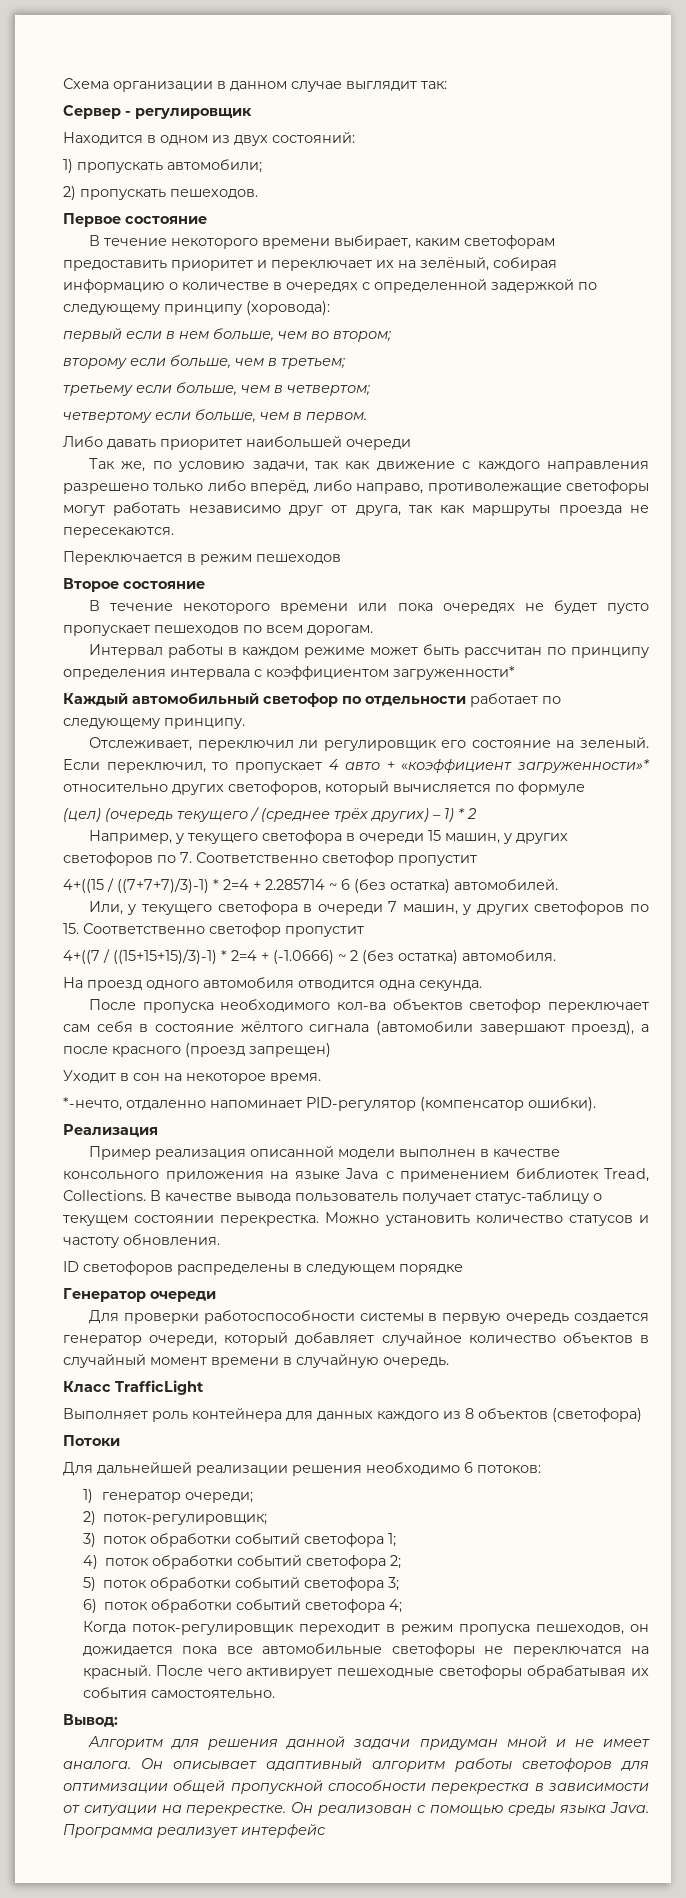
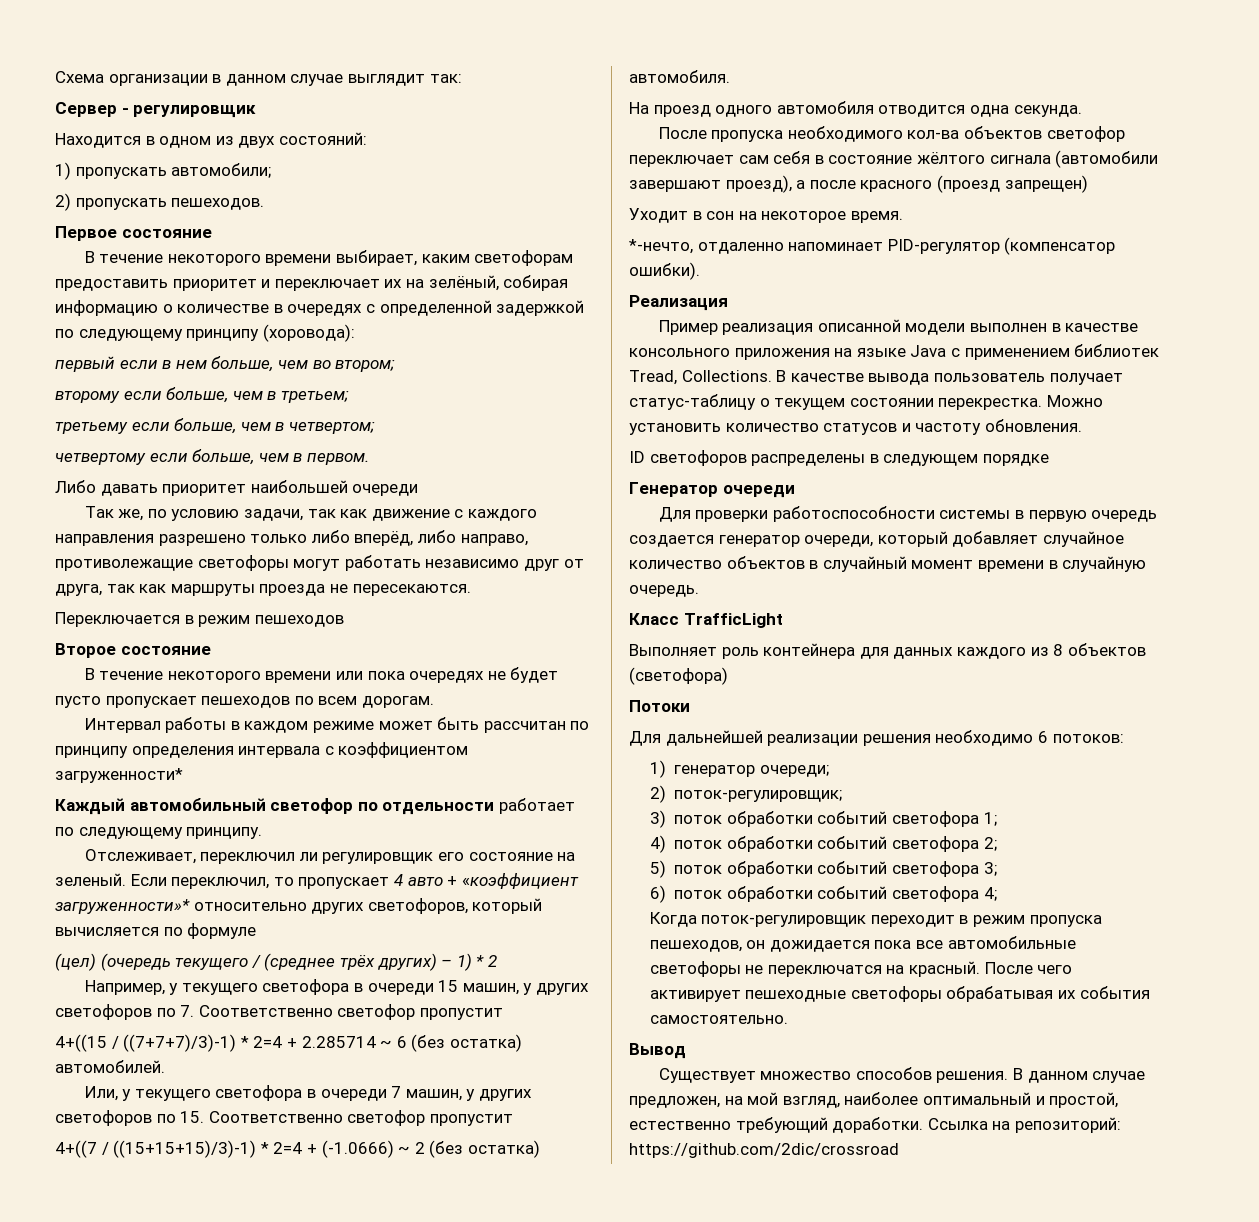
- Вывод:
- Алгоритм для решения данной задачи придуман мной и не имеет аналога. Он описывает адаптивный алгоритм работы светофоров для оптимизации общей пропускной способности перекрестка в зависимости от ситуации на перекрестке. Он реализован с помощью среды языка Java. Программа реализует интерфейс
+ Вывод
+ Существует множество способов решения. В данном случае предложен, на мой взгляд, наиболее оптимальный и простой, естественно требующий доработки. Ссылка на репозиторий: https://github.com/2dic/crossroad

